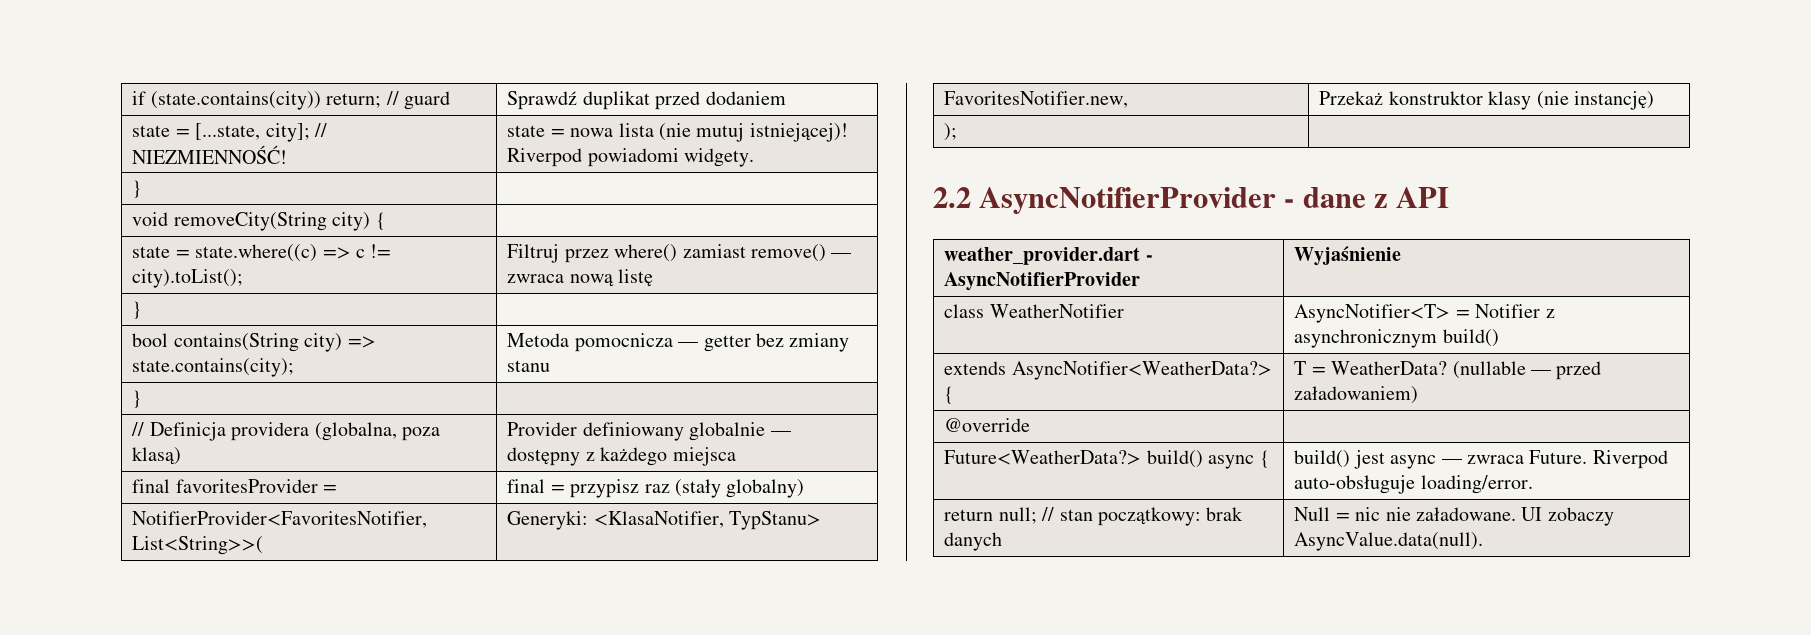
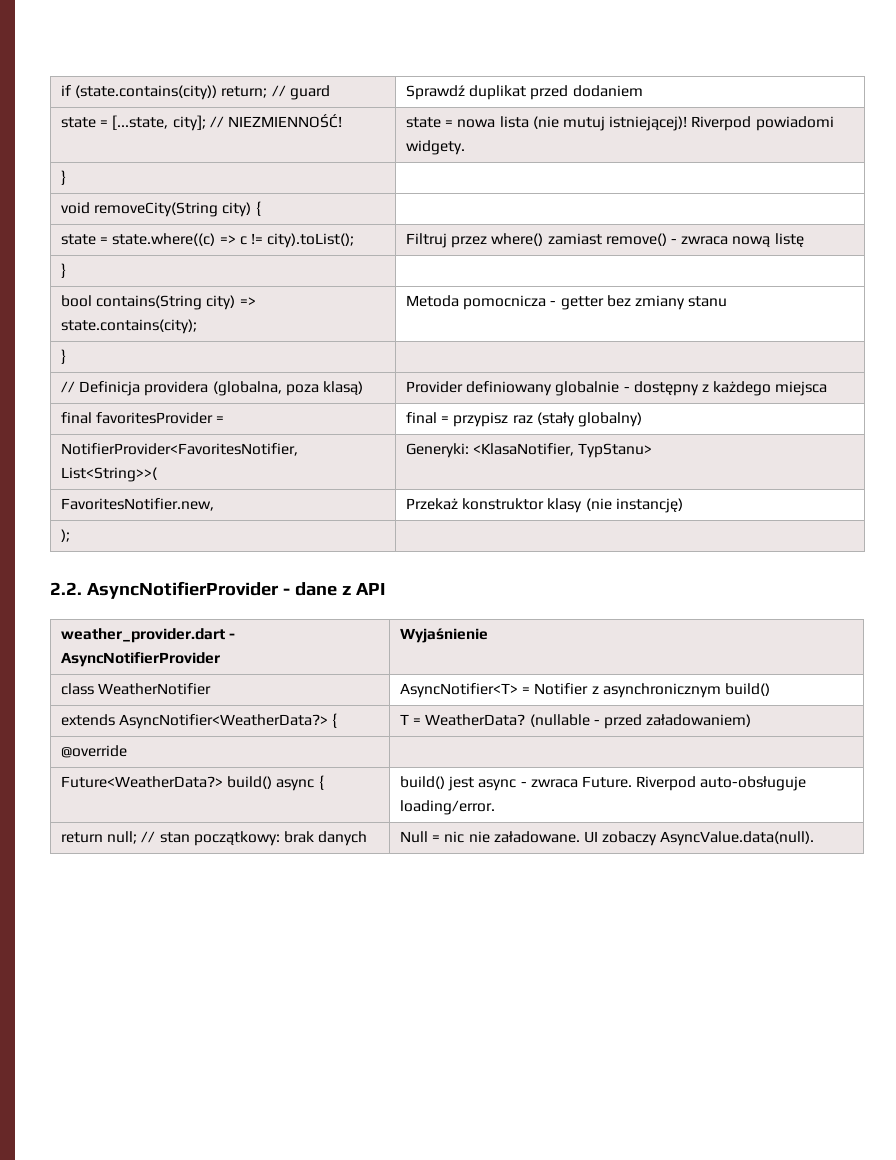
- state = state.where((c) => c != city).toList(); | Filtruj przez where() zamiast remove() — zwraca nową listę
+ state = state.where((c) => c != city).toList(); | Filtruj przez where() zamiast remove() - zwraca nową listę
- bool contains(String city) => state.contains(city); | Metoda pomocnicza — getter bez zmiany stanu
+ bool contains(String city) => state.contains(city); | Metoda pomocnicza - getter bez zmiany stanu
- // Definicja providera (globalna, poza klasą) | Provider definiowany globalnie — dostępny z każdego miejsca
+ // Definicja providera (globalna, poza klasą) | Provider definiowany globalnie - dostępny z każdego miejsca
- 2.2 AsyncNotifierProvider - dane z API
+ 2.2. AsyncNotifierProvider - dane z API
- extends AsyncNotifier<WeatherData?> { | T = WeatherData? (nullable — przed załadowaniem)
+ extends AsyncNotifier<WeatherData?> { | T = WeatherData? (nullable - przed załadowaniem)
- Future<WeatherData?> build() async { | build() jest async — zwraca Future. Riverpod auto-obsługuje loading/error.
+ Future<WeatherData?> build() async { | build() jest async - zwraca Future. Riverpod auto-obsługuje loading/error.

